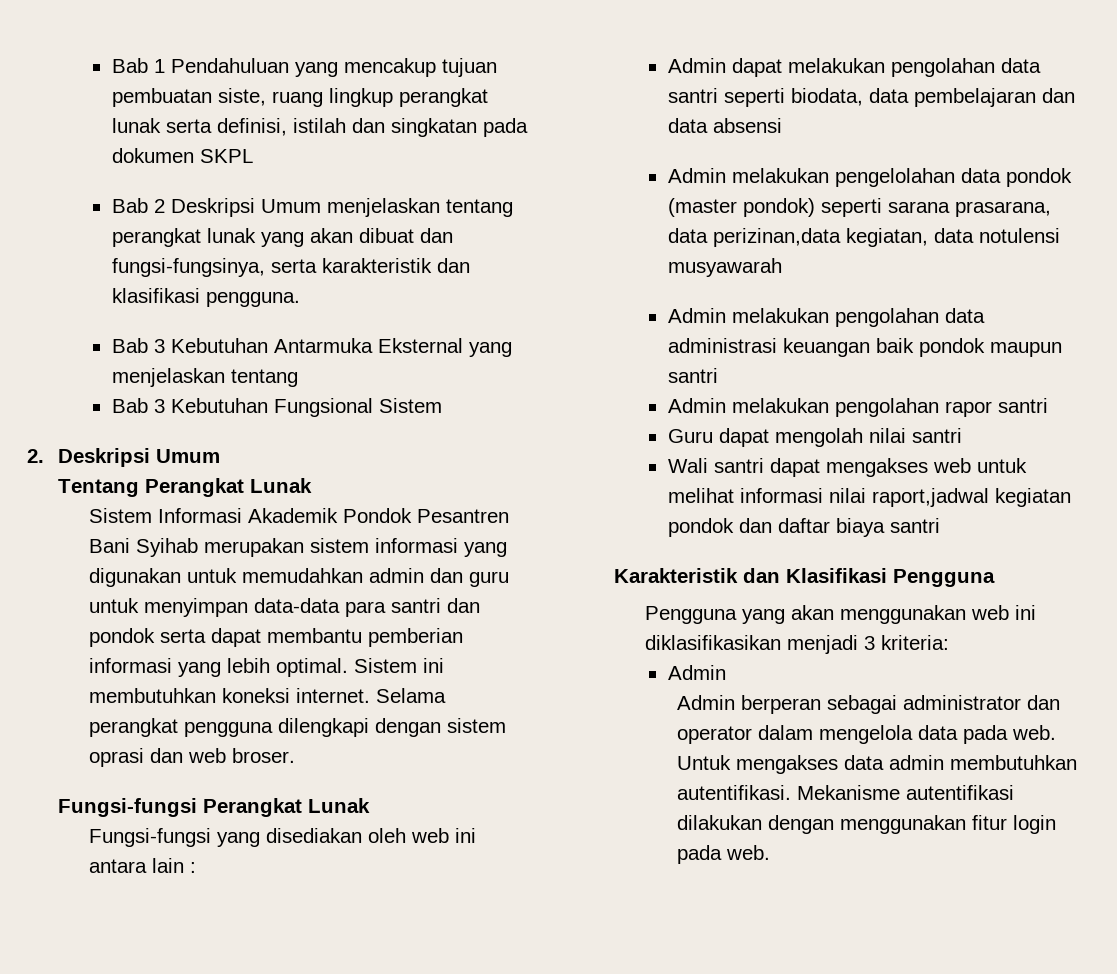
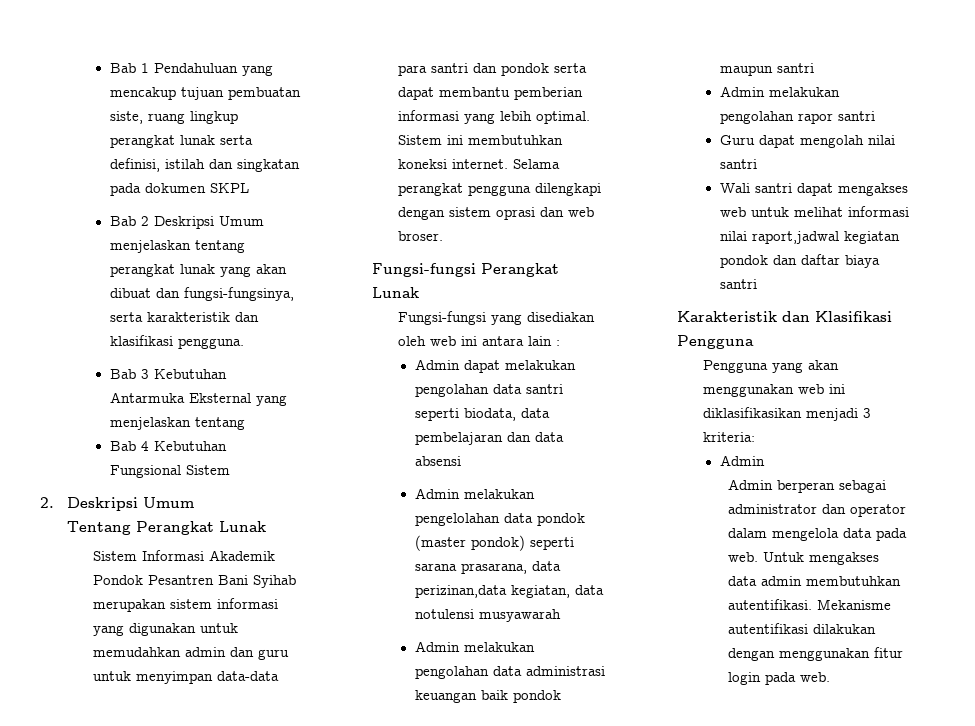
- Bab 3 Kebutuhan Fungsional Sistem
+ Bab 4 Kebutuhan Fungsional Sistem

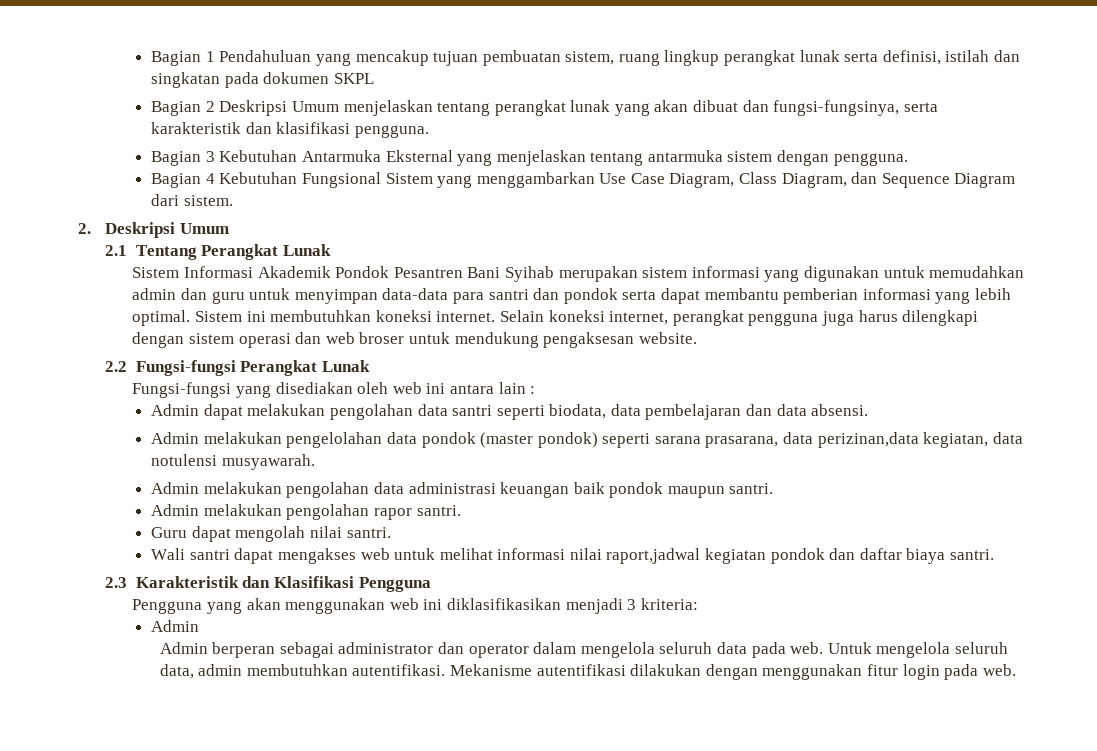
- Bab 1 Pendahuluan yang mencakup tujuan pembuatan siste, ruang lingkup perangkat lunak serta definisi, istilah dan singkatan pada dokumen SKPL
+ Bagian 1 Pendahuluan yang mencakup tujuan pembuatan sistem, ruang lingkup perangkat lunak serta definisi, istilah dan singkatan pada dokumen SKPL
- Bab 2 Deskripsi Umum menjelaskan tentang perangkat lunak yang akan dibuat dan fungsi-fungsinya, serta karakteristik dan klasifikasi pengguna.
+ Bagian 2 Deskripsi Umum menjelaskan tentang perangkat lunak yang akan dibuat dan fungsi-fungsinya, serta karakteristik dan klasifikasi pengguna.
- Bab 3 Kebutuhan Antarmuka Eksternal yang menjelaskan tentang
- Bab 4 Kebutuhan Fungsional Sistem
+ Bagian 3 Kebutuhan Antarmuka Eksternal yang menjelaskan tentang antarmuka sistem dengan pengguna.
+ Bagian 4 Kebutuhan Fungsional Sistem yang menggambarkan Use Case Diagram, Class Diagram, dan Sequence Diagram dari sistem.
- Tentang Perangkat Lunak
+ 2.1 Tentang Perangkat Lunak
- Selama perangkat pengguna dilengkapi dengan sistem oprasi dan web broser.
- Fungsi-fungsi Perangkat Lunak
+ Selain koneksi internet, perangkat pengguna juga harus dilengkapi dengan sistem operasi dan web broser untuk mendukung pengaksesan website.
+ 2.2 Fungsi-fungsi Perangkat Lunak
- Admin dapat melakukan pengolahan data santri seperti biodata, data pembelajaran dan data absensi
+ Admin dapat melakukan pengolahan data santri seperti biodata, data pembelajaran dan data absensi.
- Admin melakukan pengelolahan data pondok (master pondok) seperti sarana prasarana, data perizinan,data kegiatan, data notulensi musyawarah
+ Admin melakukan pengelolahan data pondok (master pondok) seperti sarana prasarana, data perizinan,data kegiatan, data notulensi musyawarah.
- Admin melakukan pengolahan data administrasi keuangan baik pondok maupun santri
+ Admin melakukan pengolahan data administrasi keuangan baik pondok maupun santri.
- Admin melakukan pengolahan rapor santri
+ Admin melakukan pengolahan rapor santri.
- Guru dapat mengolah nilai santri
+ Guru dapat mengolah nilai santri.
- Wali santri dapat mengakses web untuk melihat informasi nilai raport,jadwal kegiatan pondok dan daftar biaya santri
- Karakteristik dan Klasifikasi Pengguna
+ Wali santri dapat mengakses web untuk melihat informasi nilai raport,jadwal kegiatan pondok dan daftar biaya santri.
+ 2.3 Karakteristik dan Klasifikasi Pengguna
- Admin berperan sebagai administrator dan operator dalam mengelola data pada web.
+ Admin berperan sebagai administrator dan operator dalam mengelola seluruh data pada web.
- Untuk mengakses data admin membutuhkan autentifikasi.
+ Untuk mengelola seluruh data, admin membutuhkan autentifikasi.

